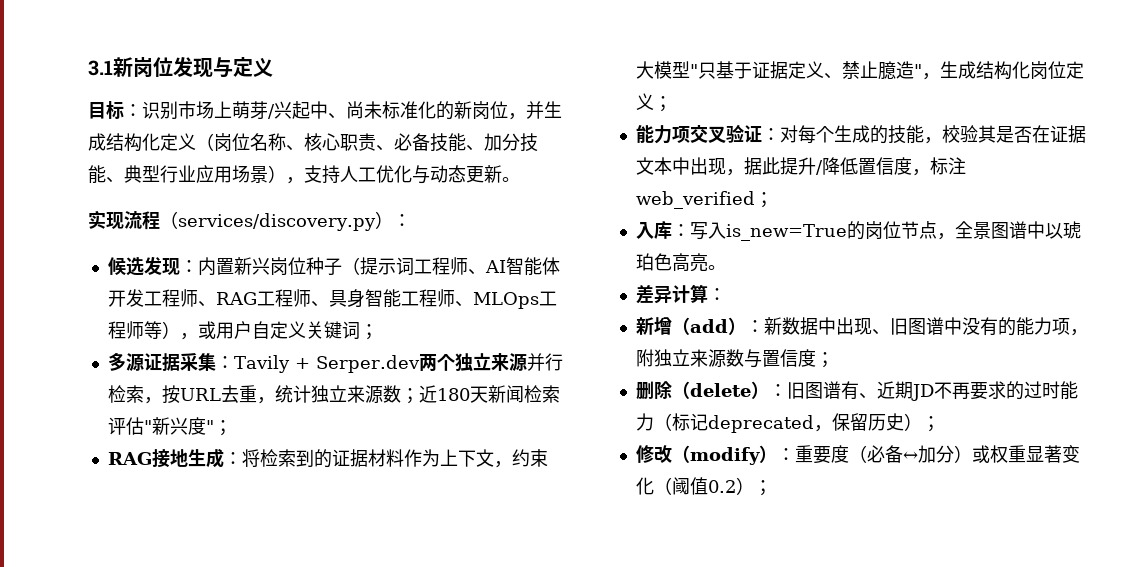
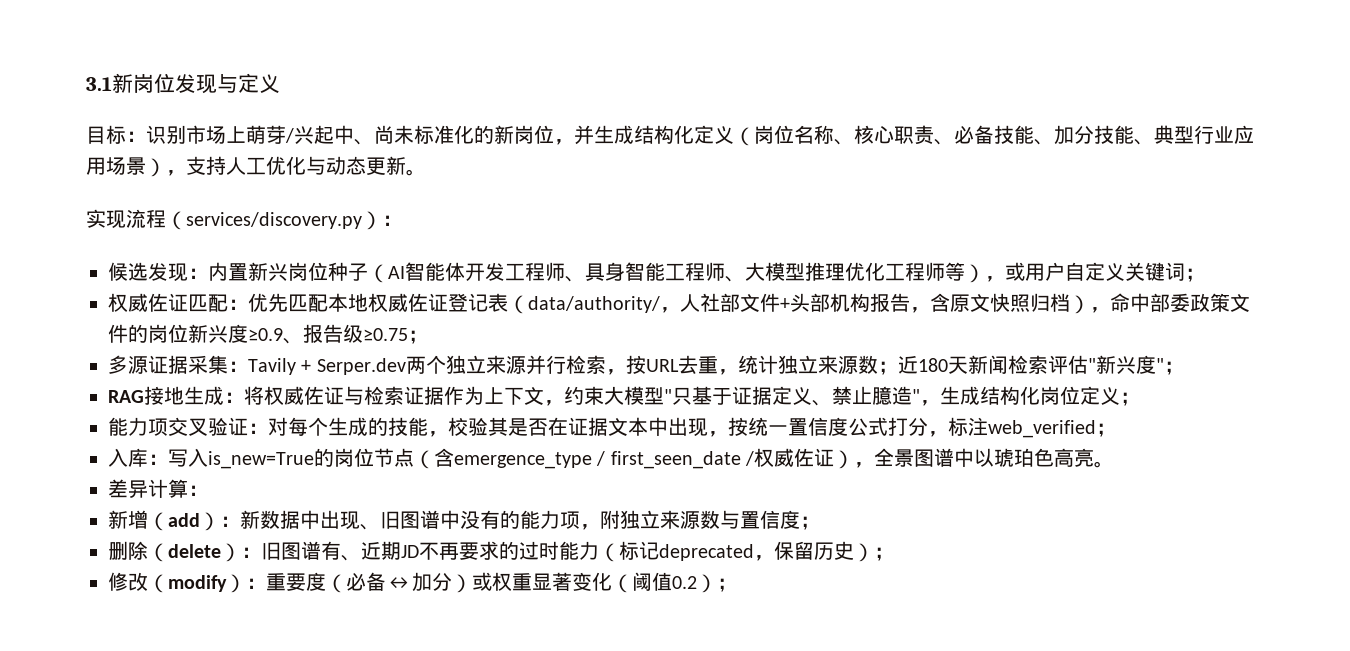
- 候选发现：内置新兴岗位种子（提示词工程师、AI智能体开发工程师、RAG工程师、具身智能工程师、MLOps工程师等），或用户自定义关键词；
+ 候选发现：内置新兴岗位种子（AI智能体开发工程师、具身智能工程师、大模型推理优化工程师等），或用户自定义关键词；
+ 权威佐证匹配：优先匹配本地权威佐证登记表（data/authority/，人社部文件+头部机构报告，含原文快照归档），命中部委政策文件的岗位新兴度≥0.9、报告级≥0.75；
- RAG接地生成：将检索到的证据材料作为上下文，约束大模型"只基于证据定义、禁止臆造"，生成结构化岗位定义；
+ RAG接地生成：将权威佐证与检索证据作为上下文，约束大模型"只基于证据定义、禁止臆造"，生成结构化岗位定义；
- 能力项交叉验证：对每个生成的技能，校验其是否在证据文本中出现，据此提升/降低置信度，标注web_verified；
+ 能力项交叉验证：对每个生成的技能，校验其是否在证据文本中出现，按统一置信度公式打分，标注web_verified；
- 入库：写入is_new=True的岗位节点，全景图谱中以琥珀色高亮。
+ 入库：写入is_new=True的岗位节点（含emergence_type / first_seen_date /权威佐证），全景图谱中以琥珀色高亮。

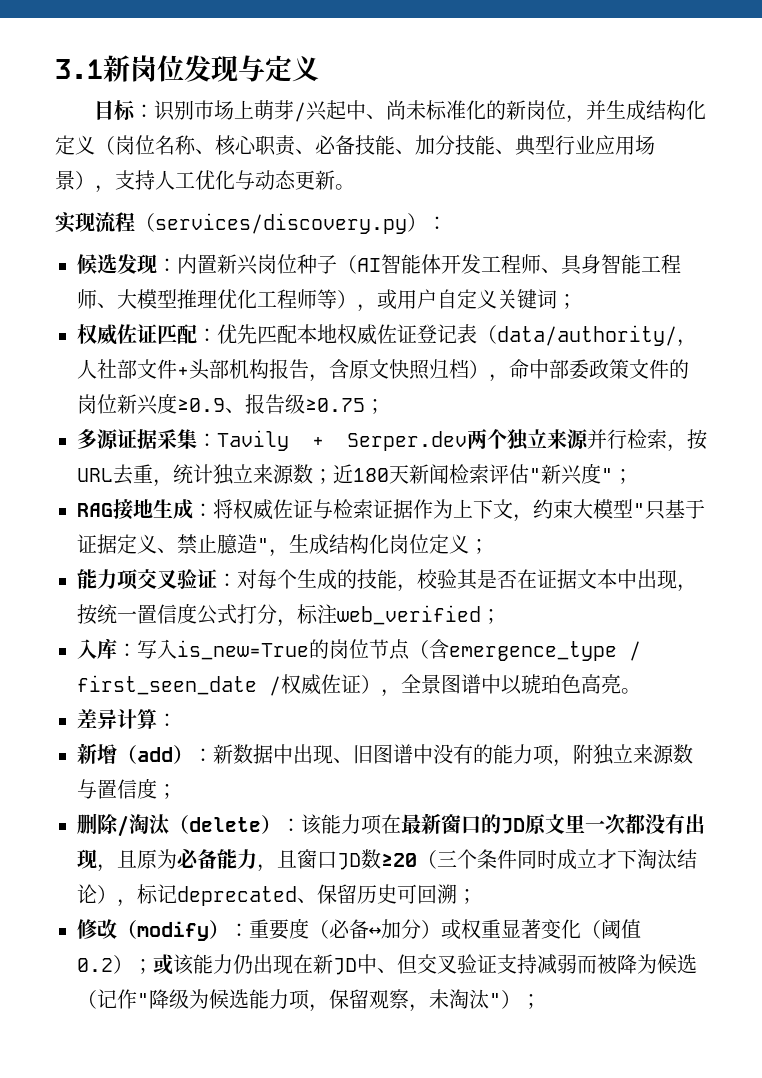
- 删除（delete）：旧图谱有、近期JD不再要求的过时能力（标记deprecated，保留历史）；
+ 删除/淘汰（delete）：该能力项在最新窗口的JD原文里一次都没有出现，且原为必备能力，且窗口JD数≥20（三个条件同时成立才下淘汰结论），标记deprecated、保留历史可回溯；
- 修改（modify）：重要度（必备↔加分）或权重显著变化（阈值0.2）；
+ 修改（modify）：重要度（必备↔加分）或权重显著变化（阈值0.2）；或该能力仍出现在新JD中、但交叉验证支持减弱而被降为候选（记作"降级为候选能力项，保留观察，未淘汰"）；

